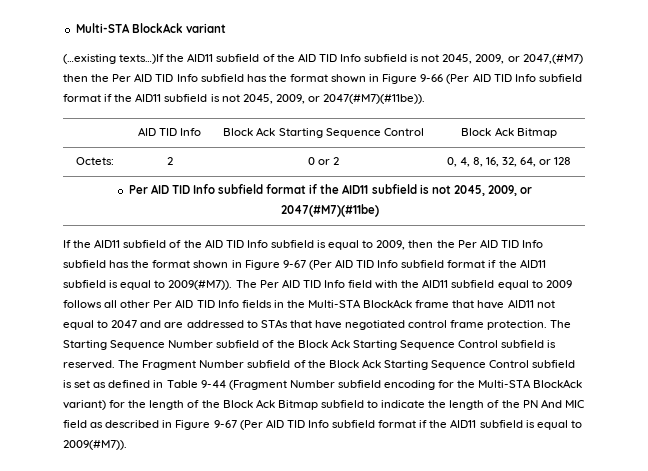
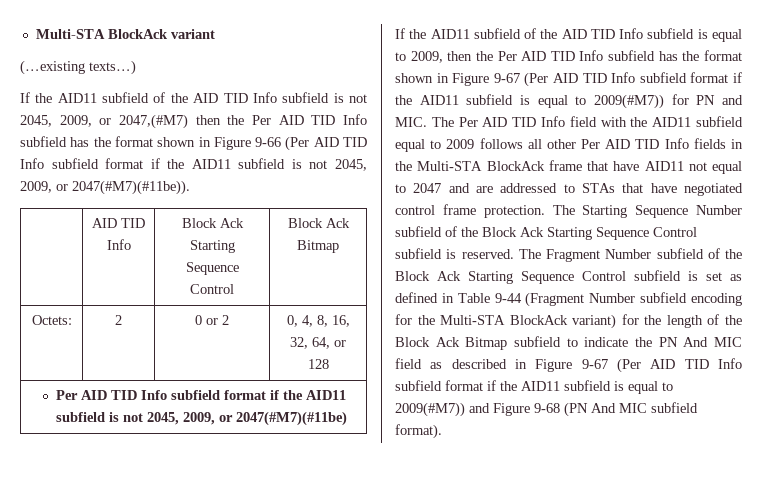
- (…existing texts…)If the AID11 subfield of the AID TID Info subfield is not 2045, 2009, or 2047,(#M7) then the Per AID TID Info subfield has the format shown in Figure 9-66 (Per AID TID Info subfield format if the AID11 subfield is not 2045, 2009, or 2047(#M7)(#11be)).
+ (…existing texts…)
+ If the AID11 subfield of the AID TID Info subfield is not 2045, 2009, or 2047,(#M7) then the Per AID TID Info subfield has the format shown in Figure 9-66 (Per AID TID Info subfield format if the AID11 subfield is not 2045, 2009, or 2047(#M7)(#11be)).
- If the AID11 subfield of the AID TID Info subfield is equal to 2009, then the Per AID TID Info subfield has the format shown in Figure 9-67 (Per AID TID Info subfield format if the AID11 subfield is equal to 2009(#M7)). The Per AID TID Info field with the AID11 subfield equal to 2009 follows all other Per AID TID Info fields in the Multi-STA BlockAck frame that have AID11 not equal to 2047 and are addressed to STAs that have negotiated control frame protection.
+ If the AID11 subfield of the AID TID Info subfield is equal to 2009, then the Per AID TID Info subfield has the format shown in Figure 9-67 (Per AID TID Info subfield format if the AID11 subfield is equal to 2009(#M7)) for PN and MIC. The Per AID TID Info field with the AID11 subfield equal to 2009 follows all other Per AID TID Info fields in the Multi-STA BlockAck frame that have AID11 not equal to 2047 and are addressed to STAs that have negotiated control frame protection.
- The Fragment Number subfield of the Block Ack Starting Sequence Control subfield is set as defined in Table 9-44 (Fragment Number subfield encoding for the Multi-STA BlockAck variant) for the length of the Block Ack Bitmap subfield to indicate the length of the PN And MIC field as described in Figure 9-67 (Per AID TID Info subfield format if the AID11 subfield is equal to 2009(#M7)).
+ The Fragment Number subfield of the Block Ack Starting Sequence Control subfield is set as defined in Table 9-44 (Fragment Number subfield encoding for the Multi-STA BlockAck variant) for the length of the Block Ack Bitmap subfield to indicate the PN And MIC field as described in Figure 9-67 (Per AID TID Info subfield format if the AID11 subfield is equal to 2009(#M7)) and Figure 9-68 (PN And MIC subfield format).

